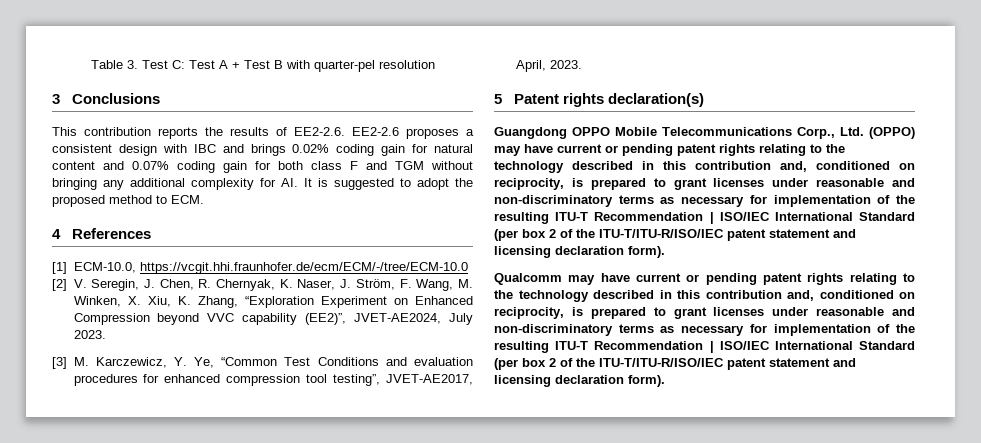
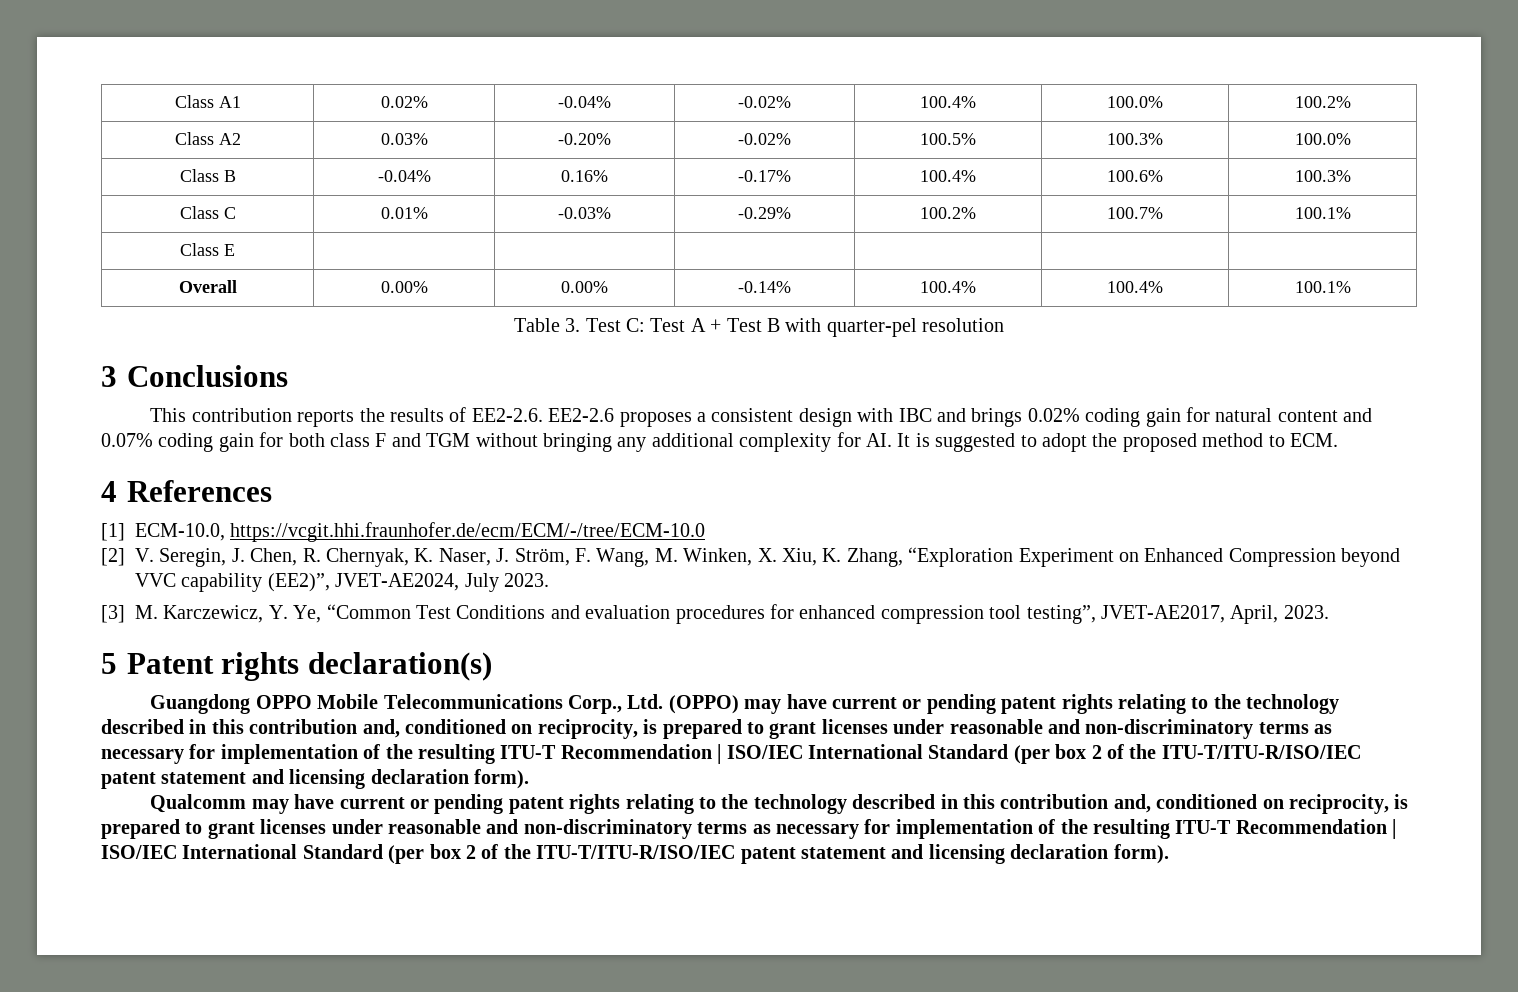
+ Class A1 | 0.02% | -0.04% | -0.02% | 100.4% | 100.0% | 100.2%
+ Class A2 | 0.03% | -0.20% | -0.02% | 100.5% | 100.3% | 100.0%
+ Class B | -0.04% | 0.16% | -0.17% | 100.4% | 100.6% | 100.3%
+ Class C | 0.01% | -0.03% | -0.29% | 100.2% | 100.7% | 100.1%
+ Class E | | | | | |
+ Overall | 0.00% | 0.00% | -0.14% | 100.4% | 100.4% | 100.1%

